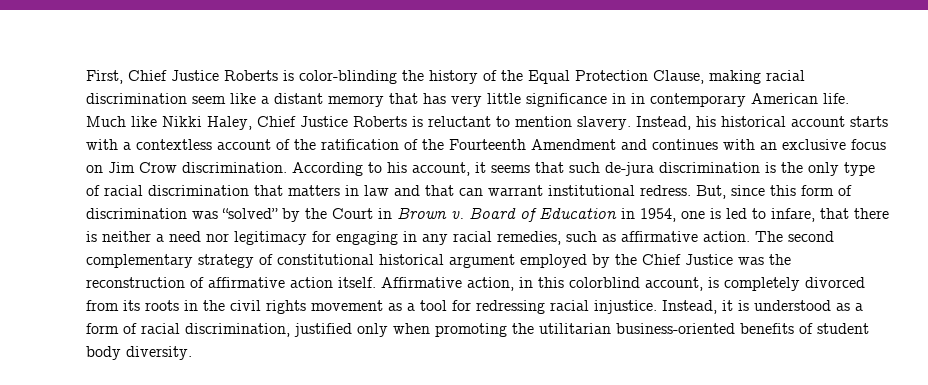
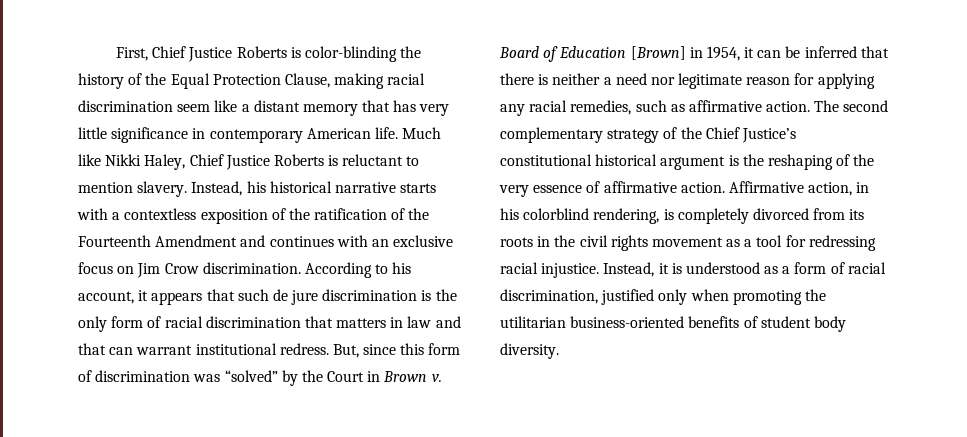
- First, Chief Justice Roberts is color-blinding the history of the Equal Protection Clause, making racial discrimination seem like a distant memory that has very little significance in in contemporary American life.
+ First, Chief Justice Roberts is color-blinding the history of the Equal Protection Clause, making racial discrimination seem like a distant memory that has very little significance in contemporary American life.
- Instead, his historical account starts with a contextless account of the ratification of the Fourteenth Amendment and continues with an exclusive focus on Jim Crow discrimination.
+ Instead, his historical narrative starts with a contextless exposition of the ratification of the Fourteenth Amendment and continues with an exclusive focus on Jim Crow discrimination.
- According to his account, it seems that such de-jura discrimination is the only type of racial discrimination that matters in law and that can warrant institutional redress.
+ According to his account, it appears that such de jure discrimination is the only form of racial discrimination that matters in law and that can warrant institutional redress.
- Board of Education in 1954, one is led to infare, that there is neither a need nor legitimacy for engaging in any racial remedies, such as affirmative action.
+ Board of Education [Brown] in 1954, it can be inferred that there is neither a need nor legitimate reason for applying any racial remedies, such as affirmative action.
- The second complementary strategy of constitutional historical argument employed by the Chief Justice was the reconstruction of affirmative action itself. Affirmative action, in this colorblind account, is completely divorced from its roots in the civil rights movement as a tool for redressing racial injustice.
+ The second complementary strategy of the Chief Justice’s constitutional historical argument is the reshaping of the very essence of affirmative action. Affirmative action, in his colorblind rendering, is completely divorced from its roots in the civil rights movement as a tool for redressing racial injustice.

